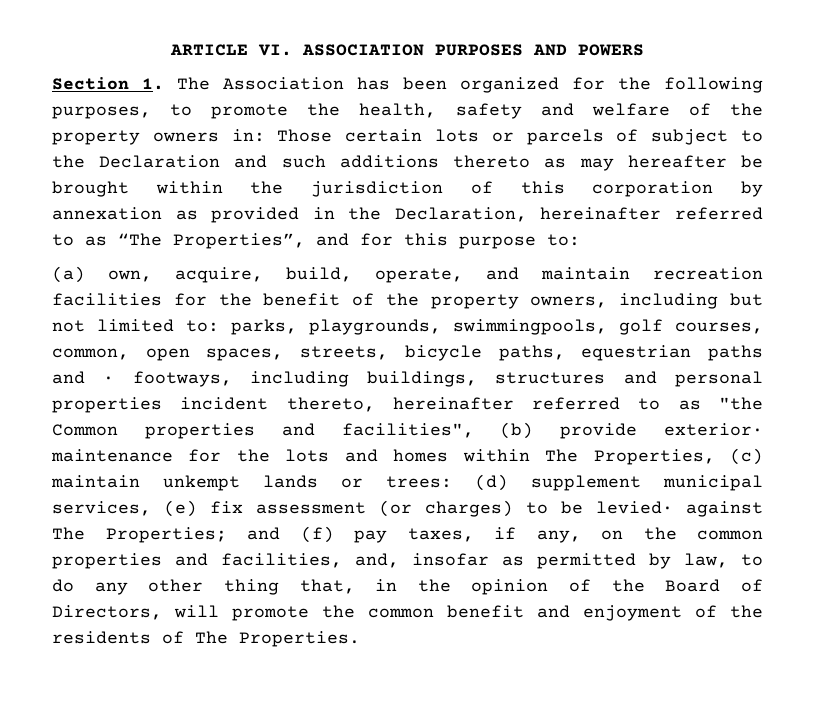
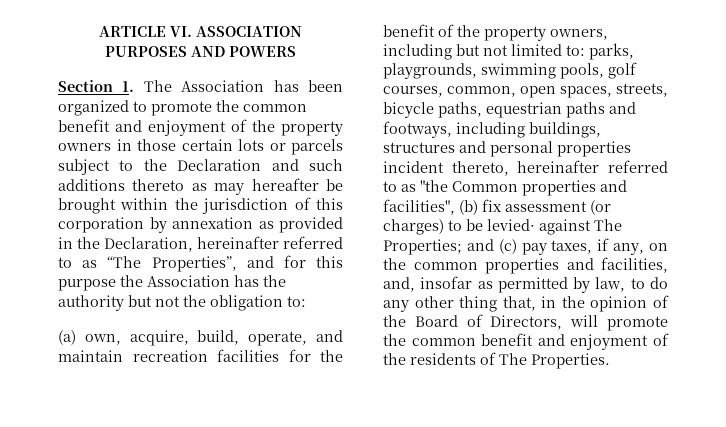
- Section 1. The Association has been organized for the following purposes, to promote the health, safety and welfare of the property owners in: Those certain lots or parcels of subject to the Declaration and such additions thereto as may hereafter be brought within the jurisdiction of this corporation by annexation as provided in the Declaration, hereinafter referred to as “The Properties”, and for this purpose to:
+ Section 1. The Association has been organized to promote the common benefit and enjoyment of the property owners in those certain lots or parcels subject to the Declaration and such additions thereto as may hereafter be brought within the jurisdiction of this corporation by annexation as provided in the Declaration, hereinafter referred to as “The Properties”, and for this purpose the Association has the authority but not the obligation to:
- parks, playgrounds, swimmingpools, golf courses, common, open spaces, streets, bicycle paths, equestrian paths and · footways, including buildings, structures and personal properties incident thereto, hereinafter referred to as "the Common properties and facilities", (b) provide exterior· maintenance for the lots and homes within The Properties, (c) maintain unkempt lands or trees: (d) supplement municipal services, (e) fix assessment (or charges) to be levied· against The Properties;
+ parks, playgrounds, swimming pools, golf courses, common, open spaces, streets, bicycle paths, equestrian paths and footways, including buildings, structures and personal properties incident thereto, hereinafter referred to as "the Common properties and facilities", (b) fix assessment (or charges) to be levied· against The Properties;
- and (f) pay taxes, if any, on the common properties and facilities, and, insofar as permitted by law, to do any other thing that, in the opinion of the Board of Directors, will promote the common benefit and enjoyment of the residents of The Properties.
+ and (c) pay taxes, if any, on the common properties and facilities, and, insofar as permitted by law, to do any other thing that, in the opinion of the Board of Directors, will promote the common benefit and enjoyment of the residents of The Properties.

